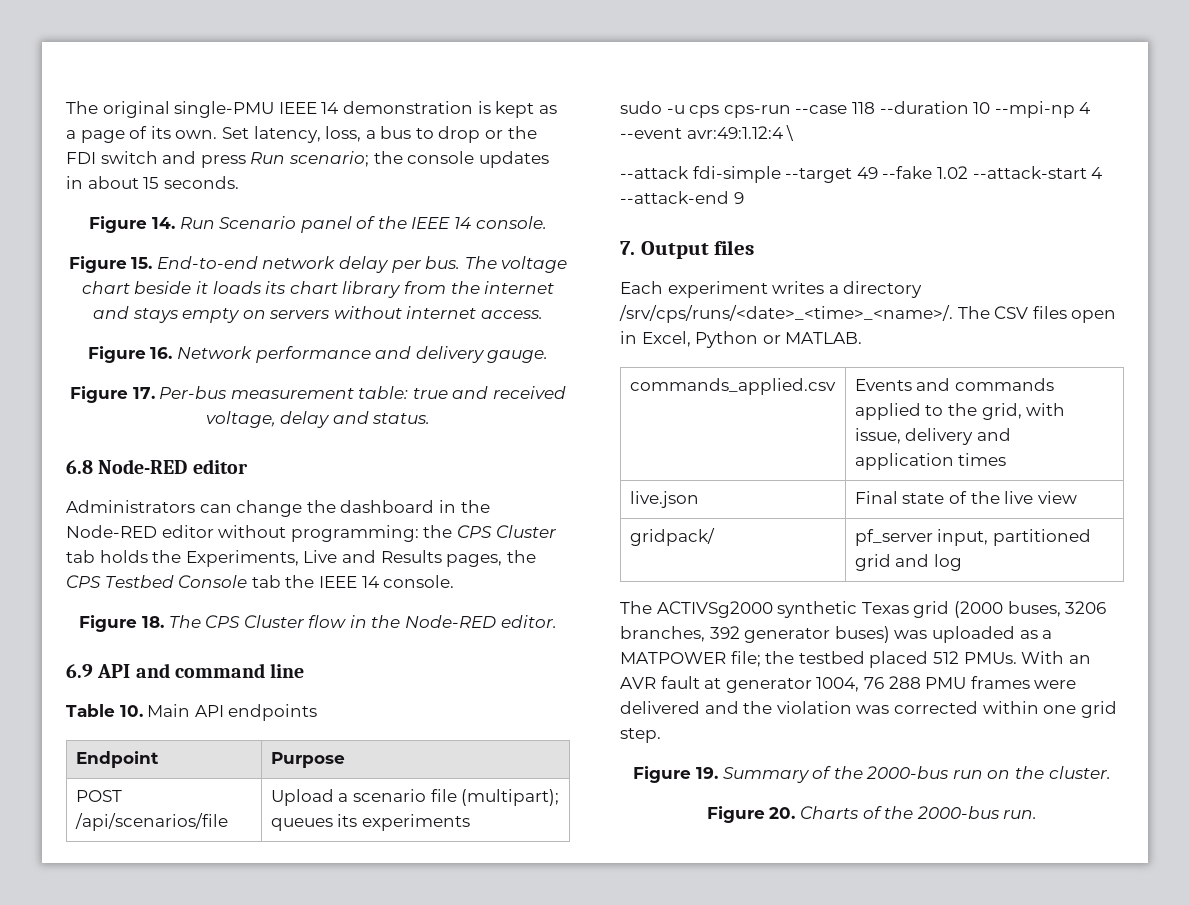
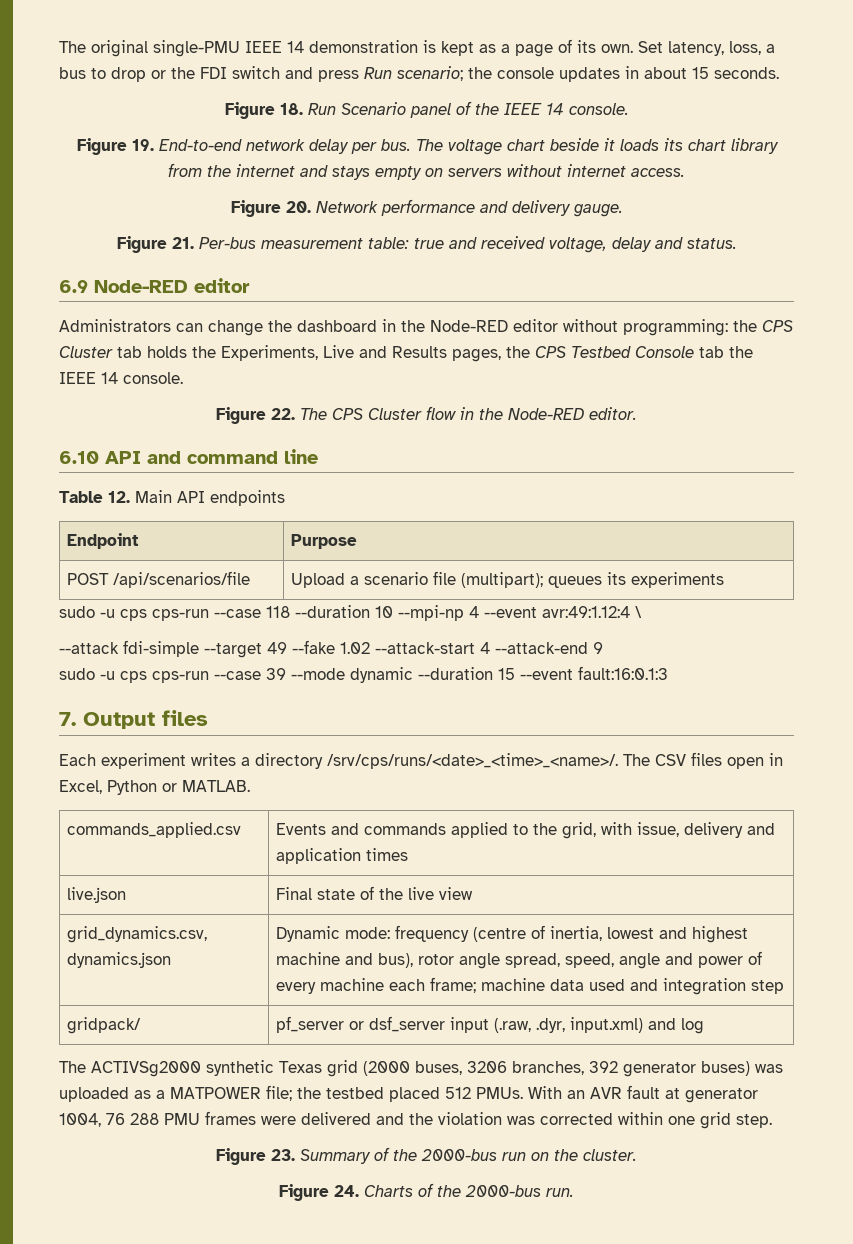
- Figure 14. Run Scenario panel of the IEEE 14 console.
+ Figure 18. Run Scenario panel of the IEEE 14 console.
- Figure 15. End-to-end network delay per bus.
+ Figure 19. End-to-end network delay per bus.
- Figure 16. Network performance and delivery gauge.
+ Figure 20. Network performance and delivery gauge.
- Figure 17. Per-bus measurement table: true and received voltage, delay and status.
+ Figure 21. Per-bus measurement table: true and received voltage, delay and status.
- 6.8 Node-RED editor
+ 6.9 Node-RED editor
- Figure 18. The CPS Cluster flow in the Node-RED editor.
+ Figure 22. The CPS Cluster flow in the Node-RED editor.
- 6.9 API and command line
+ 6.10 API and command line
- Table 10. Main API endpoints
+ Table 12. Main API endpoints
+ sudo -u cps cps-run --case 39 --mode dynamic --duration 15 --event fault:16:0.1:3
- gridpack/ | pf_server input, partitioned grid and log
+ grid_dynamics.csv, dynamics.json | Dynamic mode: frequency (centre of inertia, lowest and highest machine and bus), rotor angle spread, speed, angle and power of every machine each frame; machine data used and integration step
+ gridpack/ | pf_server or dsf_server input (.raw, .dyr, input.xml) and log
- Figure 19. Summary of the 2000-bus run on the cluster.
+ Figure 23. Summary of the 2000-bus run on the cluster.
- Figure 20. Charts of the 2000-bus run.
+ Figure 24. Charts of the 2000-bus run.

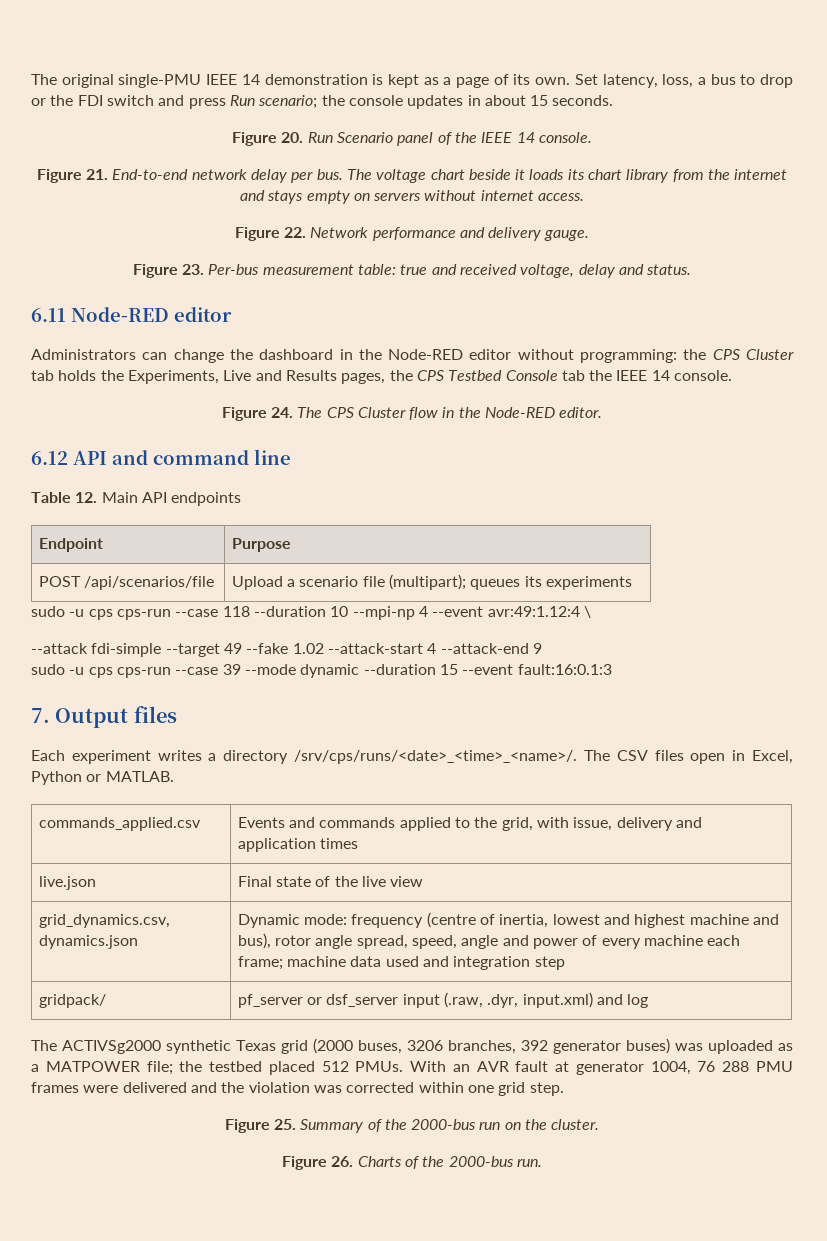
- Figure 18. Run Scenario panel of the IEEE 14 console.
+ Figure 20. Run Scenario panel of the IEEE 14 console.
- Figure 19. End-to-end network delay per bus.
+ Figure 21. End-to-end network delay per bus.
- Figure 20. Network performance and delivery gauge.
+ Figure 22. Network performance and delivery gauge.
- Figure 21. Per-bus measurement table: true and received voltage, delay and status.
+ Figure 23. Per-bus measurement table: true and received voltage, delay and status.
- 6.9 Node-RED editor
+ 6.11 Node-RED editor
- Figure 22. The CPS Cluster flow in the Node-RED editor.
+ Figure 24. The CPS Cluster flow in the Node-RED editor.
- 6.10 API and command line
+ 6.12 API and command line
- Figure 23. Summary of the 2000-bus run on the cluster.
+ Figure 25. Summary of the 2000-bus run on the cluster.
- Figure 24. Charts of the 2000-bus run.
+ Figure 26. Charts of the 2000-bus run.

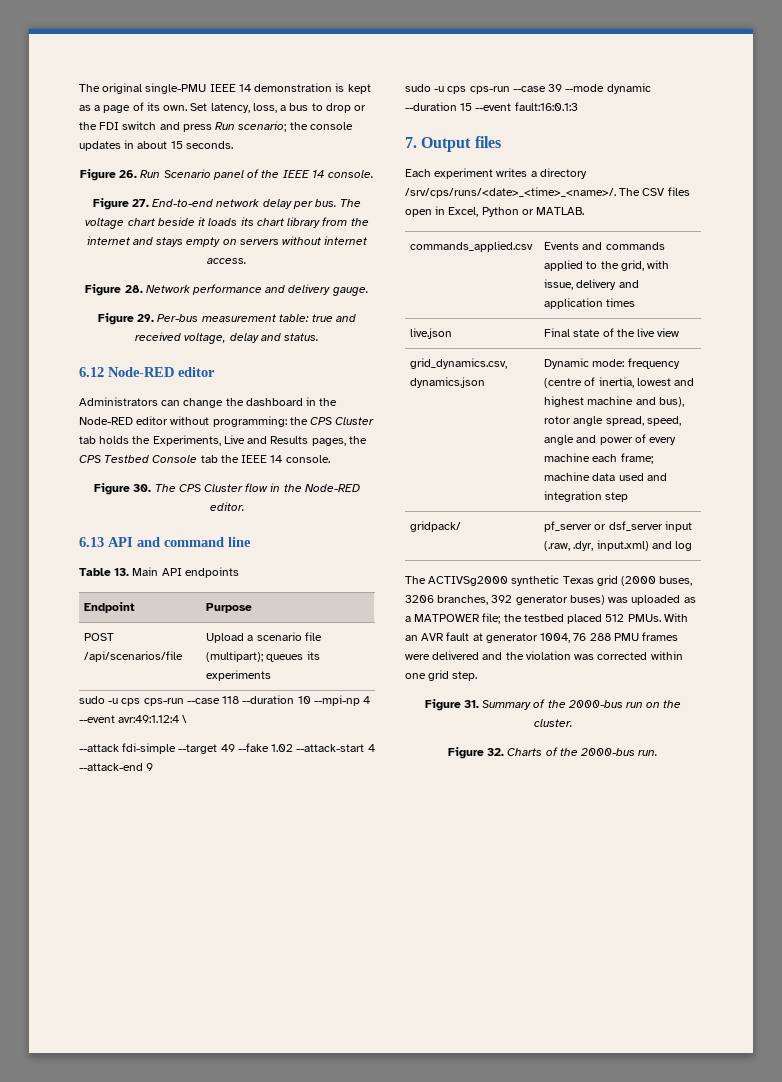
- Figure 20. Run Scenario panel of the IEEE 14 console.
+ Figure 26. Run Scenario panel of the IEEE 14 console.
- Figure 21. End-to-end network delay per bus.
+ Figure 27. End-to-end network delay per bus.
- Figure 22. Network performance and delivery gauge.
+ Figure 28. Network performance and delivery gauge.
- Figure 23. Per-bus measurement table: true and received voltage, delay and status.
+ Figure 29. Per-bus measurement table: true and received voltage, delay and status.
- 6.11 Node-RED editor
+ 6.12 Node-RED editor
- Figure 24. The CPS Cluster flow in the Node-RED editor.
+ Figure 30. The CPS Cluster flow in the Node-RED editor.
- 6.12 API and command line
+ 6.13 API and command line
- Table 12. Main API endpoints
+ Table 13. Main API endpoints
- Figure 25. Summary of the 2000-bus run on the cluster.
+ Figure 31. Summary of the 2000-bus run on the cluster.
- Figure 26. Charts of the 2000-bus run.
+ Figure 32. Charts of the 2000-bus run.

